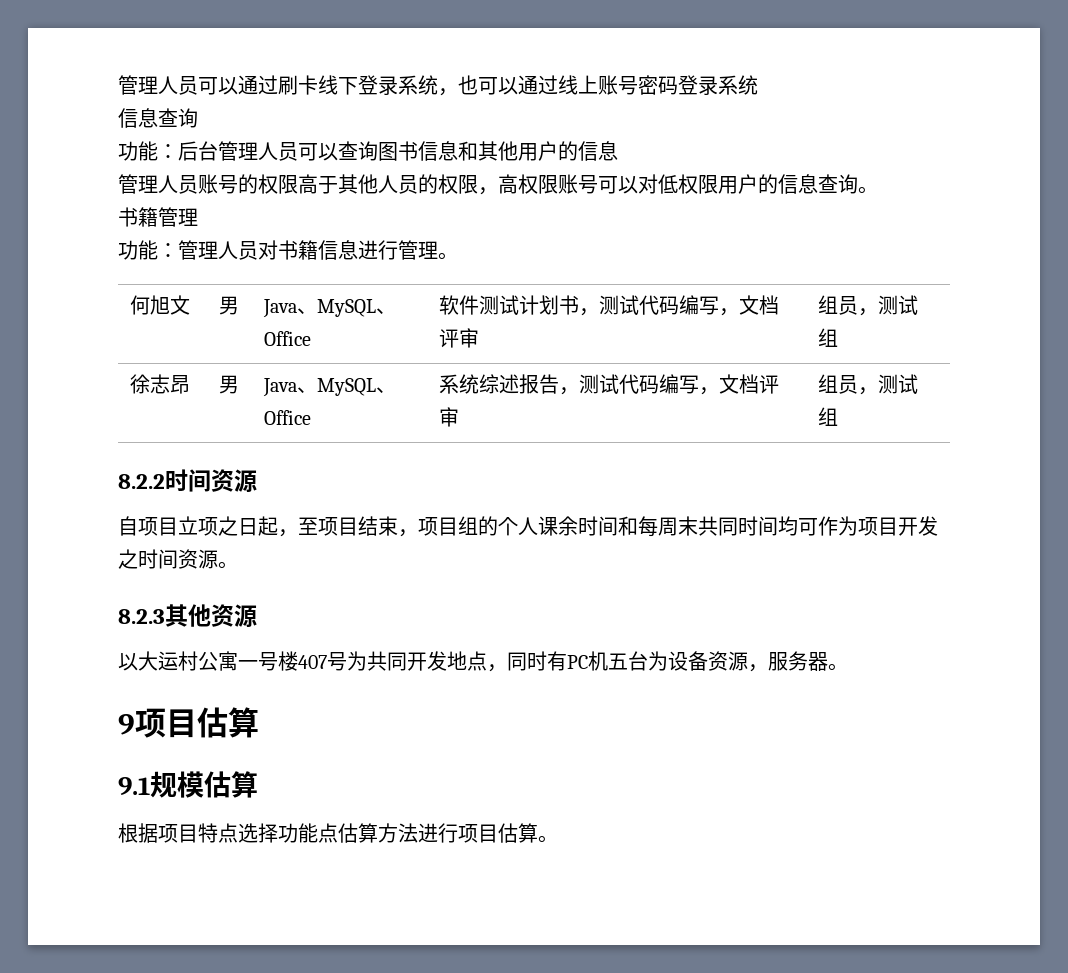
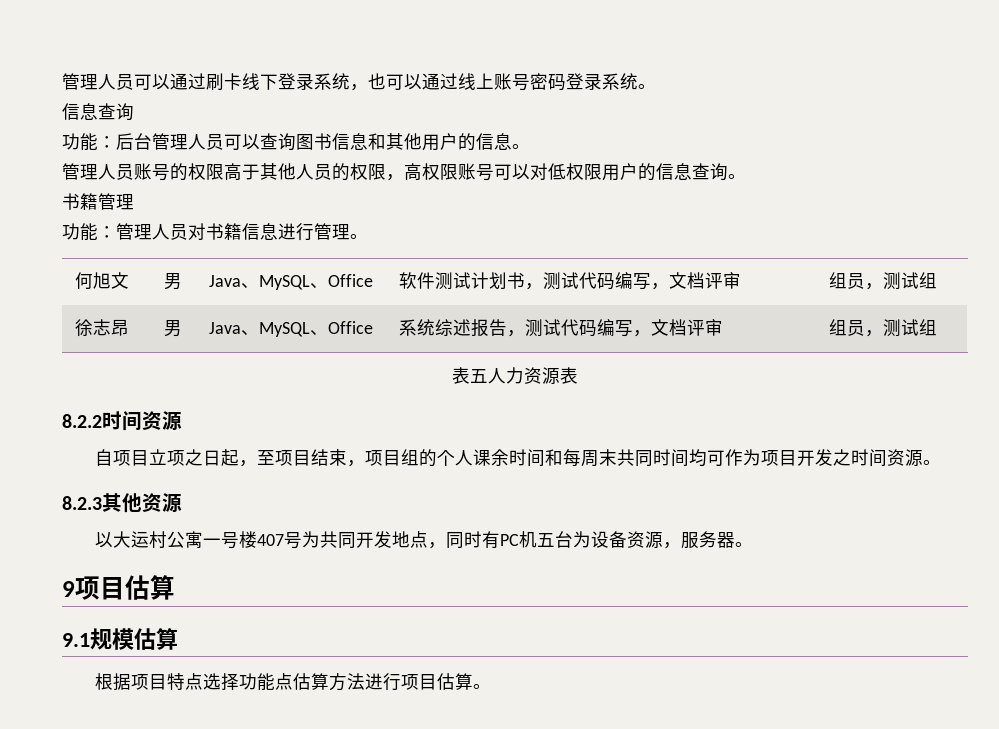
- 管理人员可以通过刷卡线下登录系统，也可以通过线上账号密码登录系统
+ 管理人员可以通过刷卡线下登录系统，也可以通过线上账号密码登录系统。
- 功能：后台管理人员可以查询图书信息和其他用户的信息
+ 功能：后台管理人员可以查询图书信息和其他用户的信息。
+ 表五人力资源表

